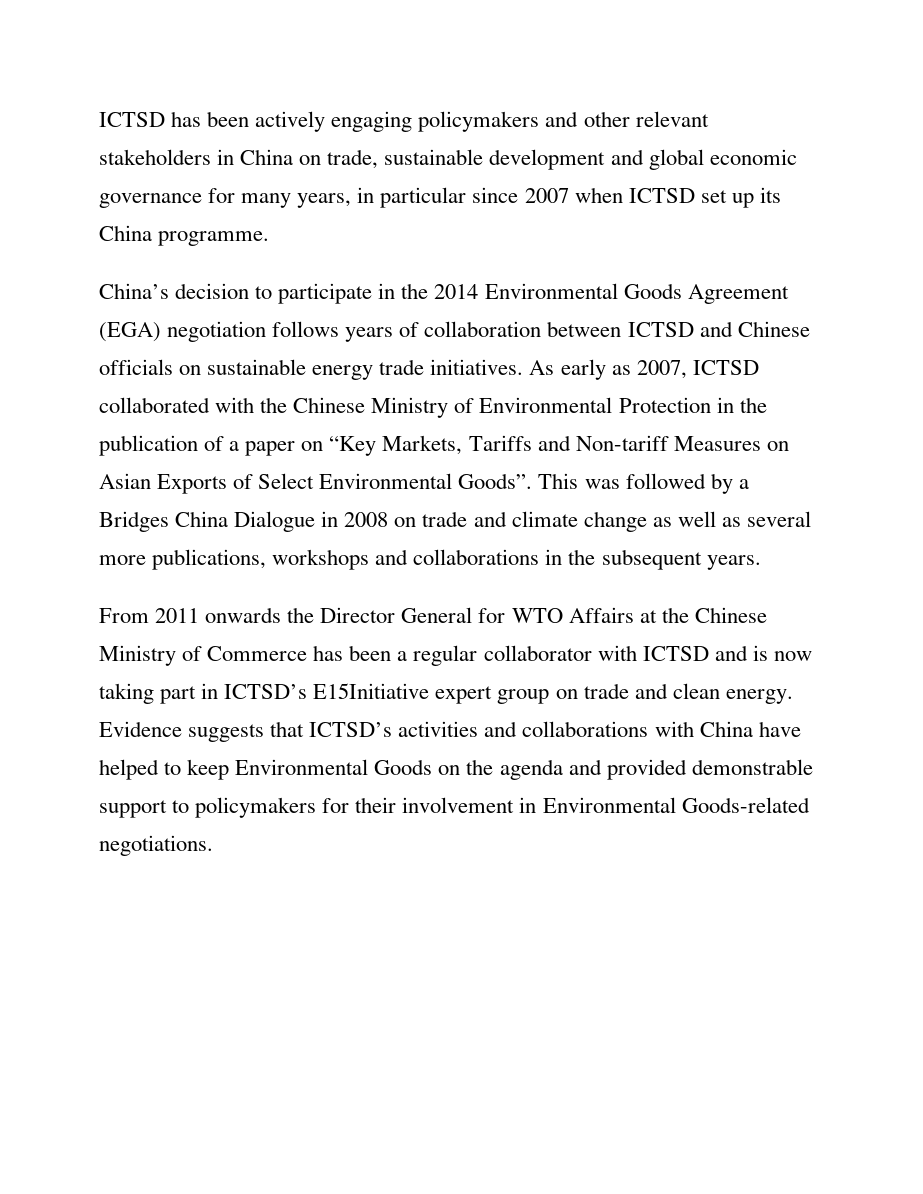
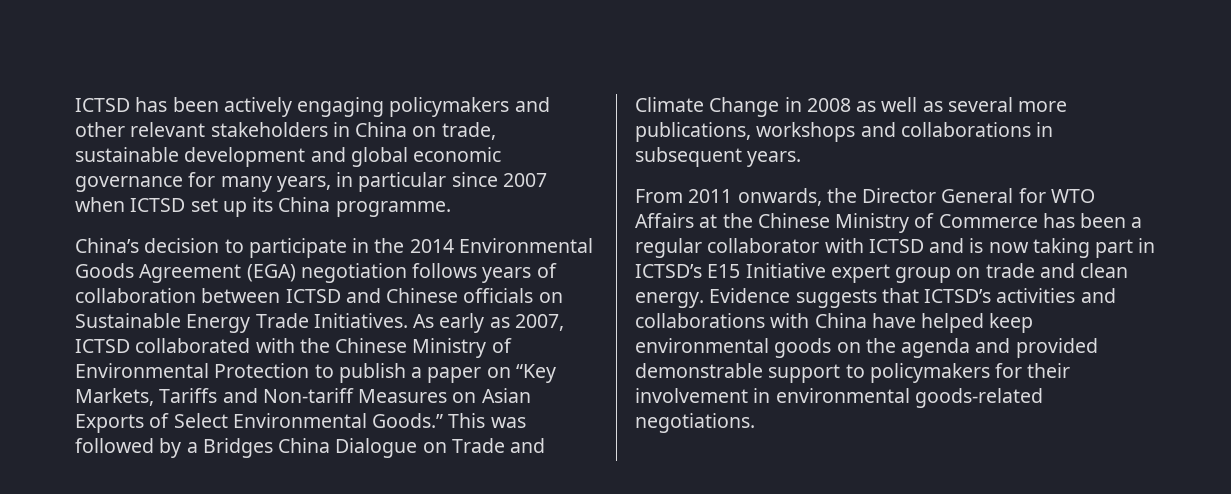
- China’s decision to participate in the 2014 Environmental Goods Agreement (EGA) negotiation follows years of collaboration between ICTSD and Chinese officials on sustainable energy trade initiatives.
+ China’s decision to participate in the 2014 Environmental Goods Agreement (EGA) negotiation follows years of collaboration between ICTSD and Chinese officials on Sustainable Energy Trade Initiatives.
- As early as 2007, ICTSD collaborated with the Chinese Ministry of Environmental Protection in the publication of a paper on “Key Markets, Tariffs and Non-tariff Measures on Asian Exports of Select Environmental Goods”.
+ As early as 2007, ICTSD collaborated with the Chinese Ministry of Environmental Protection to publish a paper on “Key Markets, Tariffs and Non-tariff Measures on Asian Exports of Select Environmental Goods.”
- This was followed by a Bridges China Dialogue in 2008 on trade and climate change as well as several more publications, workshops and collaborations in the subsequent years.
+ This was followed by a Bridges China Dialogue on Trade and Climate Change in 2008 as well as several more publications, workshops and collaborations in subsequent years.
- From 2011 onwards the Director General for WTO Affairs at the Chinese Ministry of Commerce has been a regular collaborator with ICTSD and is now taking part in ICTSD’s E15Initiative expert group on trade and clean energy.
+ From 2011 onwards, the Director General for WTO Affairs at the Chinese Ministry of Commerce has been a regular collaborator with ICTSD and is now taking part in ICTSD’s E15 Initiative expert group on trade and clean energy.
- Evidence suggests that ICTSD’s activities and collaborations with China have helped to keep Environmental Goods on the agenda and provided demonstrable support to policymakers for their involvement in Environmental Goods-related negotiations.
+ Evidence suggests that ICTSD’s activities and collaborations with China have helped keep environmental goods on the agenda and provided demonstrable support to policymakers for their involvement in environmental goods-related negotiations.

